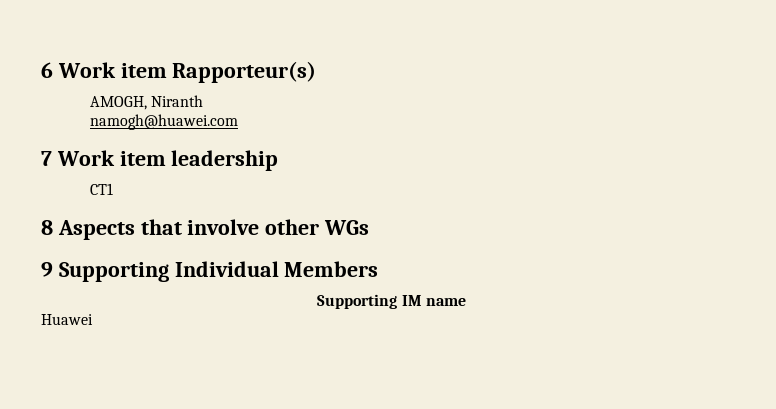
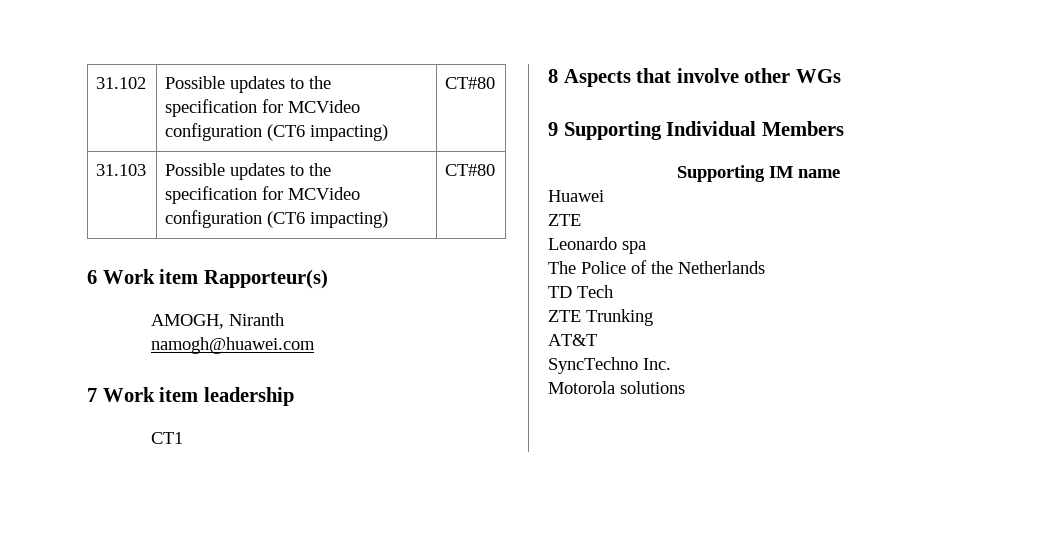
+ 31.102 | Possible updates to the specification for MCVideo configuration (CT6 impacting) | CT#80
+ 31.103 | Possible updates to the specification for MCVideo configuration (CT6 impacting) | CT#80
  Huawei
+ ZTE
+ Leonardo spa
+ The Police of the Netherlands
+ TD Tech
+ ZTE Trunking
+ AT&T
+ SyncTechno Inc.
+ Motorola solutions

